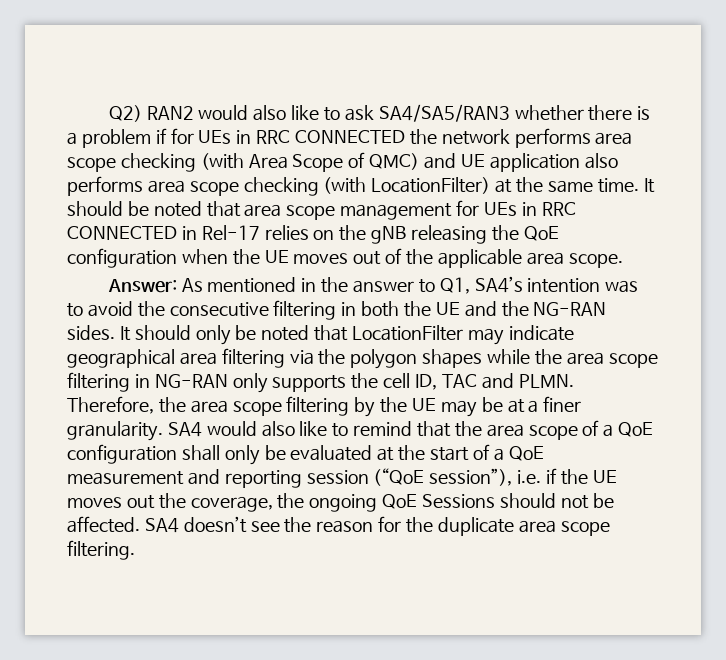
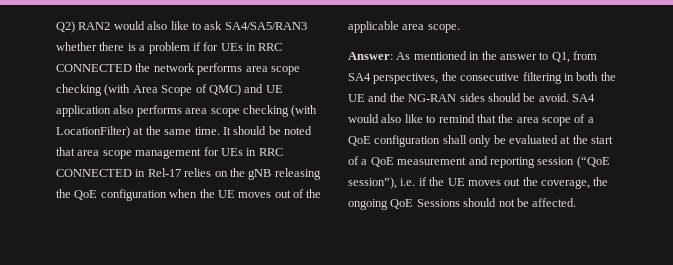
- Answer: As mentioned in the answer to Q1, SA4’s intention was to avoid the consecutive filtering in both the UE and the NG-RAN sides. It should only be noted that LocationFilter may indicate geographical area filtering via the polygon shapes while the area scope filtering in NG-RAN only supports the cell ID, TAC and PLMN. Therefore, the area scope filtering by the UE may be at a finer granularity.
+ Answer: As mentioned in the answer to Q1, from SA4 perspectives, the consecutive filtering in both the UE and the NG-RAN sides should be avoid.
- SA4 doesn’t see the reason for the duplicate area scope filtering.

